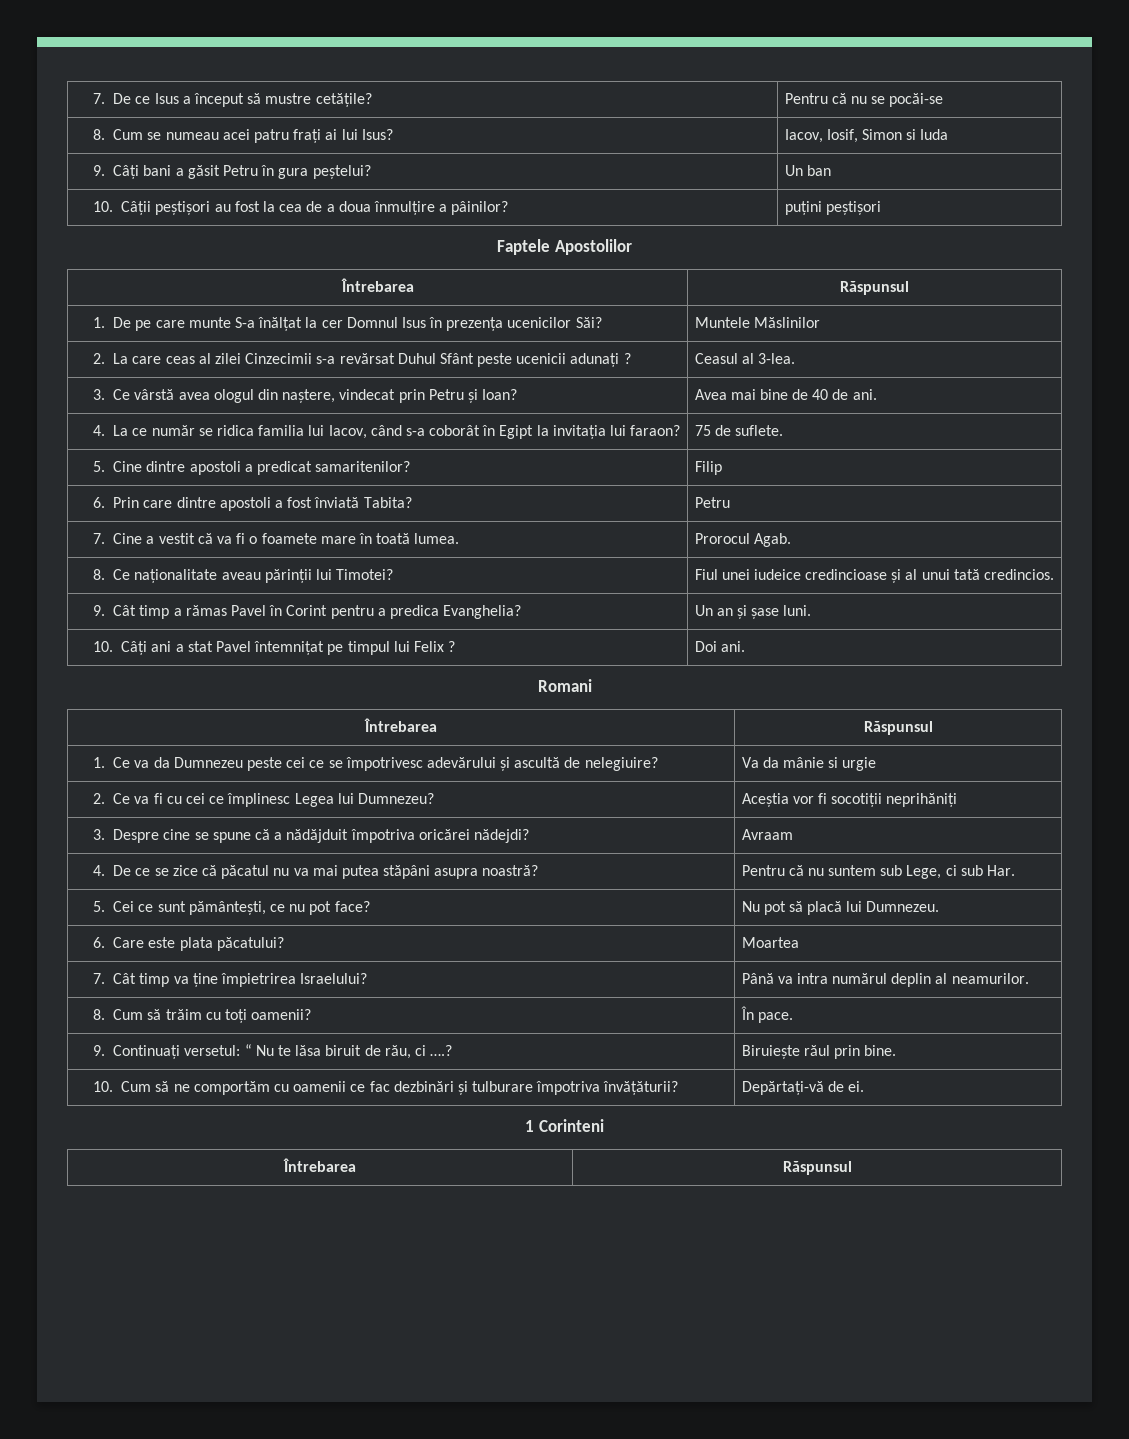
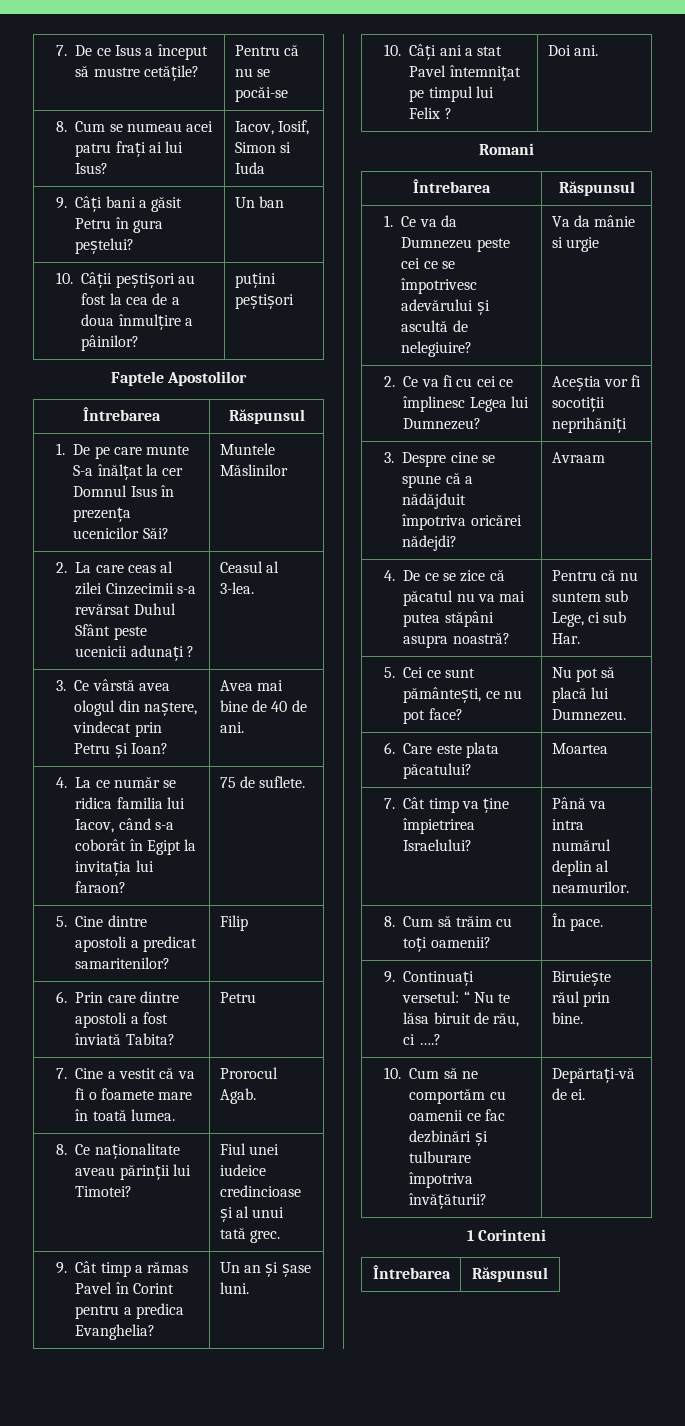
- 8. Ce naționalitate aveau părinții lui Timotei? | Fiul unei iudeice credincioase și al unui tată credincios.
+ 8. Ce naționalitate aveau părinții lui Timotei? | Fiul unei iudeice credincioase și al unui tată grec.

